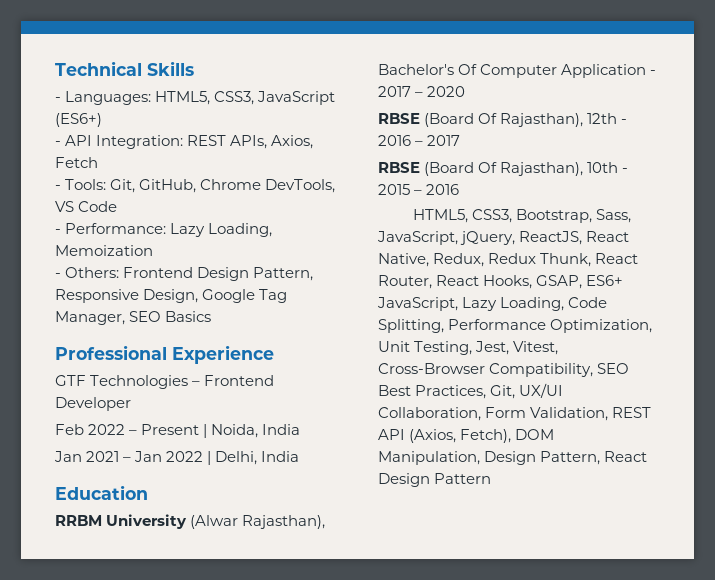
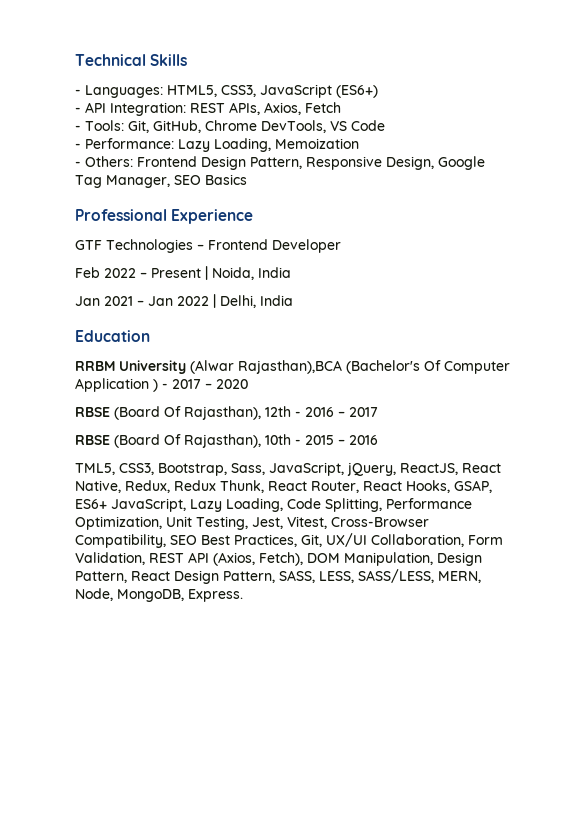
- RRBM University (Alwar Rajasthan), Bachelor's Of Computer Application - 2017 – 2020
+ RRBM University (Alwar Rajasthan),BCA (Bachelor's Of Computer Application ) - 2017 – 2020
- HTML5, CSS3, Bootstrap, Sass, JavaScript, jQuery, ReactJS, React Native, Redux, Redux Thunk, React Router, React Hooks, GSAP, ES6+ JavaScript, Lazy Loading, Code Splitting, Performance Optimization, Unit Testing, Jest, Vitest, Cross-Browser Compatibility, SEO Best Practices, Git, UX/UI Collaboration, Form Validation, REST API (Axios, Fetch), DOM Manipulation, Design Pattern, React Design Pattern
+ TML5, CSS3, Bootstrap, Sass, JavaScript, jQuery, ReactJS, React Native, Redux, Redux Thunk, React Router, React Hooks, GSAP, ES6+ JavaScript, Lazy Loading, Code Splitting, Performance Optimization, Unit Testing, Jest, Vitest, Cross-Browser Compatibility, SEO Best Practices, Git, UX/UI Collaboration, Form Validation, REST API (Axios, Fetch), DOM Manipulation, Design Pattern, React Design Pattern, SASS, LESS, SASS/LESS, MERN, Node, MongoDB, Express.

